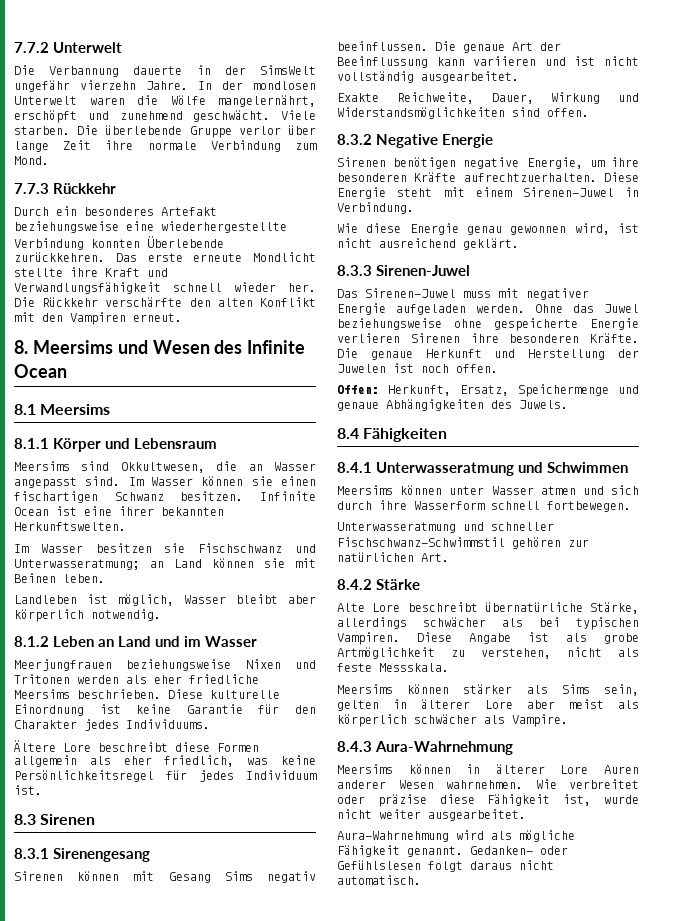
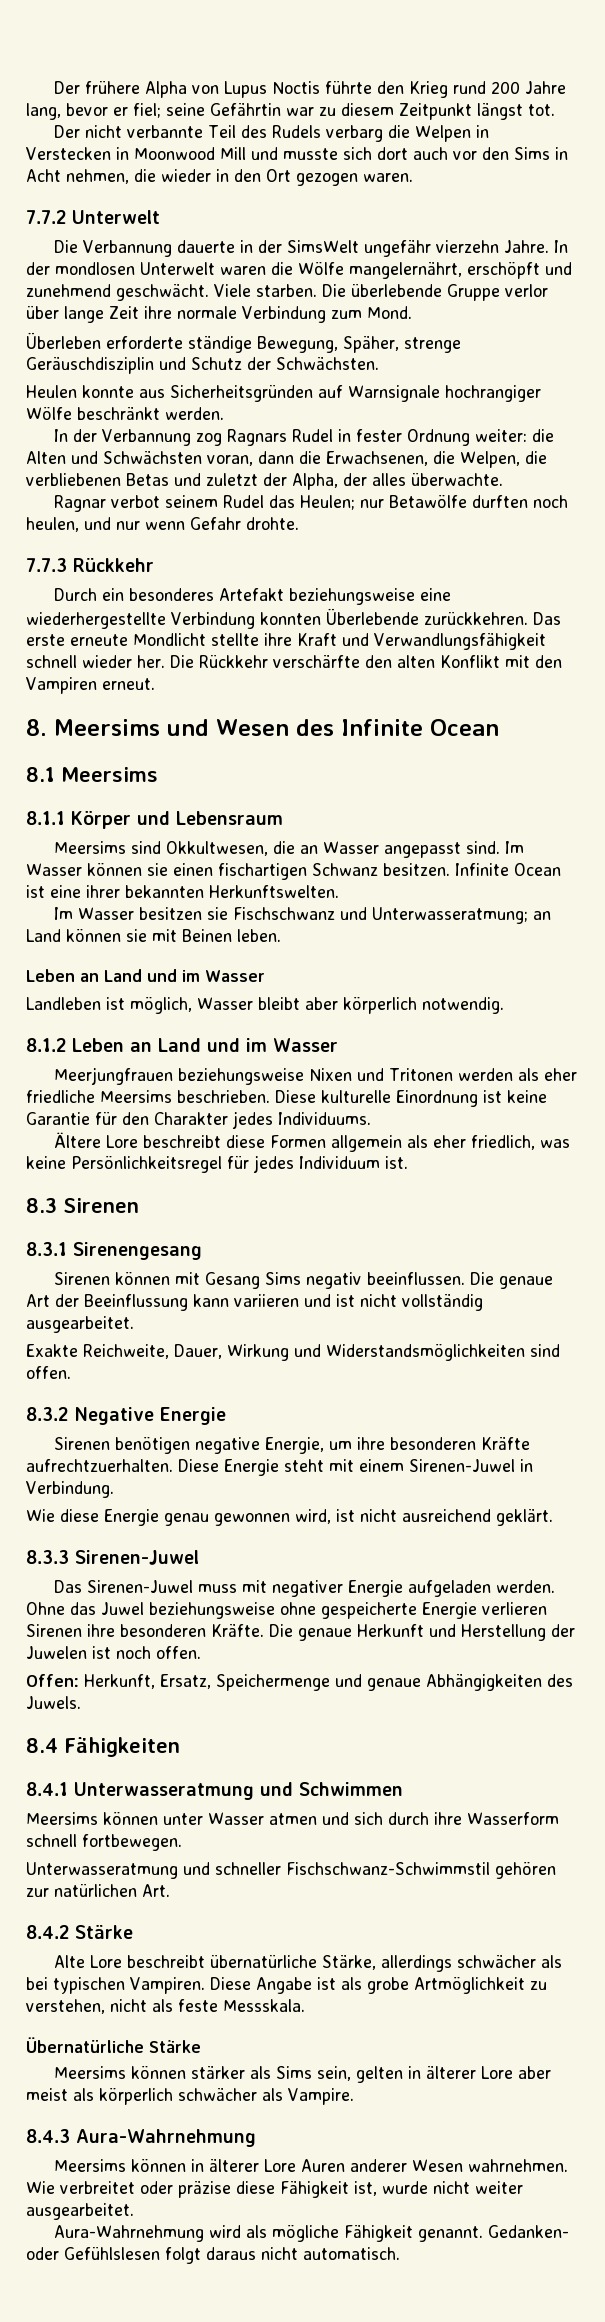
+ Der frühere Alpha von Lupus Noctis führte den Krieg rund 200 Jahre lang, bevor er fiel; seine Gefährtin war zu diesem Zeitpunkt längst tot.
+ Der nicht verbannte Teil des Rudels verbarg die Welpen in Verstecken in Moonwood Mill und musste sich dort auch vor den Sims in Acht nehmen, die wieder in den Ort gezogen waren.
+ Überleben erforderte ständige Bewegung, Späher, strenge Geräuschdisziplin und Schutz der Schwächsten.
+ Heulen konnte aus Sicherheitsgründen auf Warnsignale hochrangiger Wölfe beschränkt werden.
+ In der Verbannung zog Ragnars Rudel in fester Ordnung weiter: die Alten und Schwächsten voran, dann die Erwachsenen, die Welpen, die verbliebenen Betas und zuletzt der Alpha, der alles überwachte.
+ Ragnar verbot seinem Rudel das Heulen; nur Betawölfe durften noch heulen, und nur wenn Gefahr drohte.
  Im Wasser besitzen sie Fischschwanz und Unterwasseratmung; an Land können sie mit Beinen leben.
+ Leben an Land und im Wasser
+ Übernatürliche Stärke

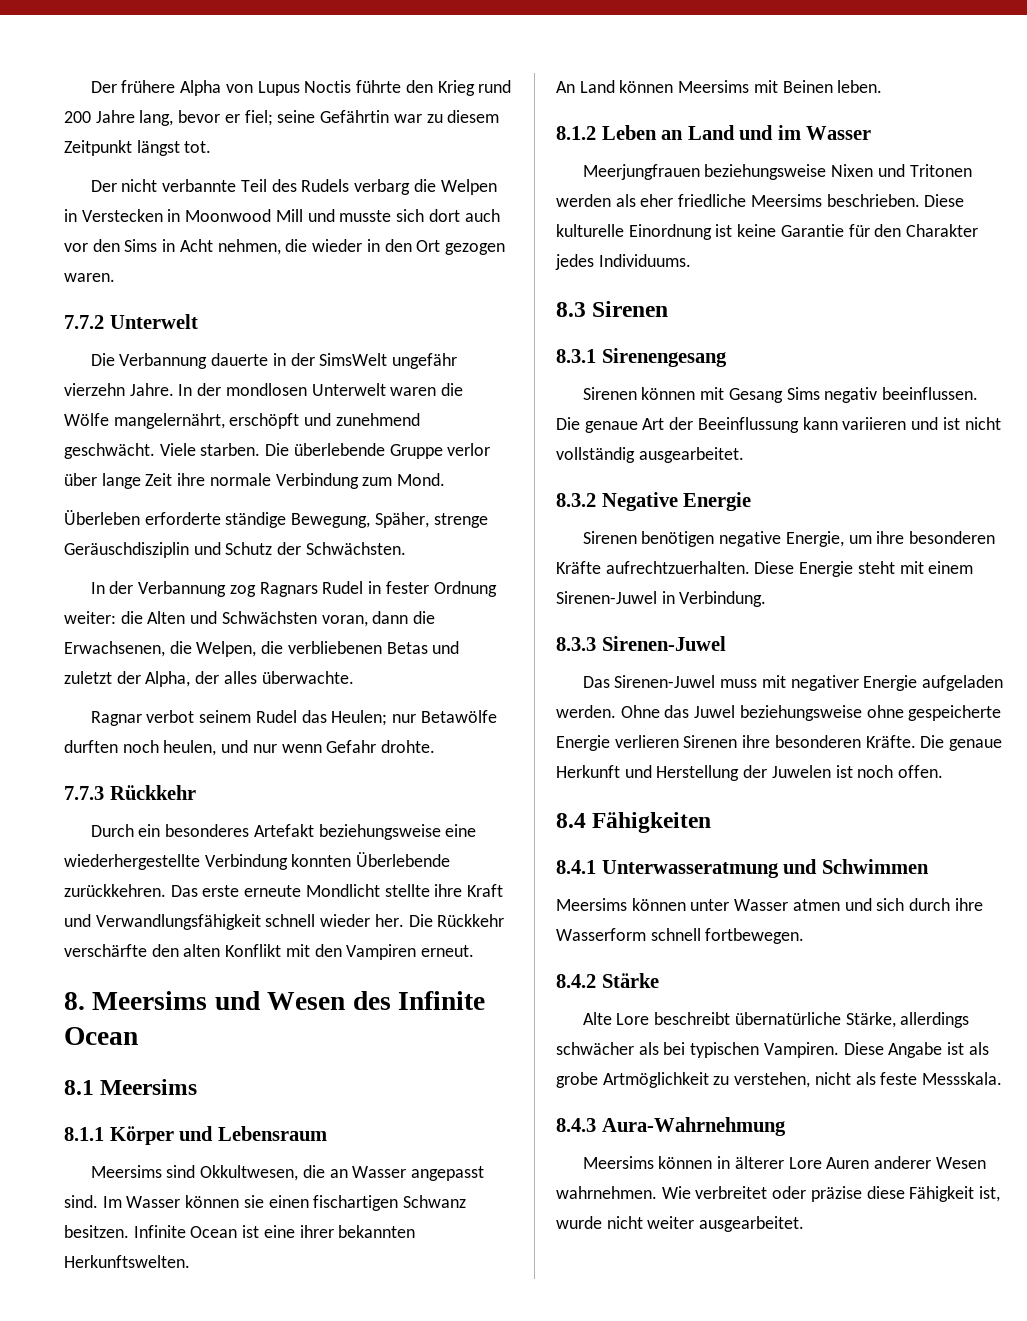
- Heulen konnte aus Sicherheitsgründen auf Warnsignale hochrangiger Wölfe beschränkt werden.
- Im Wasser besitzen sie Fischschwanz und Unterwasseratmung; an Land können sie mit Beinen leben.
- Leben an Land und im Wasser
- Landleben ist möglich, Wasser bleibt aber körperlich notwendig.
+ An Land können Meersims mit Beinen leben.
- Ältere Lore beschreibt diese Formen allgemein als eher friedlich, was keine Persönlichkeitsregel für jedes Individuum ist.
- Exakte Reichweite, Dauer, Wirkung und Widerstandsmöglichkeiten sind offen.
- Wie diese Energie genau gewonnen wird, ist nicht ausreichend geklärt.
- Offen: Herkunft, Ersatz, Speichermenge und genaue Abhängigkeiten des Juwels.
- Unterwasseratmung und schneller Fischschwanz-Schwimmstil gehören zur natürlichen Art.
- Übernatürliche Stärke
- Meersims können stärker als Sims sein, gelten in älterer Lore aber meist als körperlich schwächer als Vampire.
- Aura-Wahrnehmung wird als mögliche Fähigkeit genannt. Gedanken- oder Gefühlslesen folgt daraus nicht automatisch.

